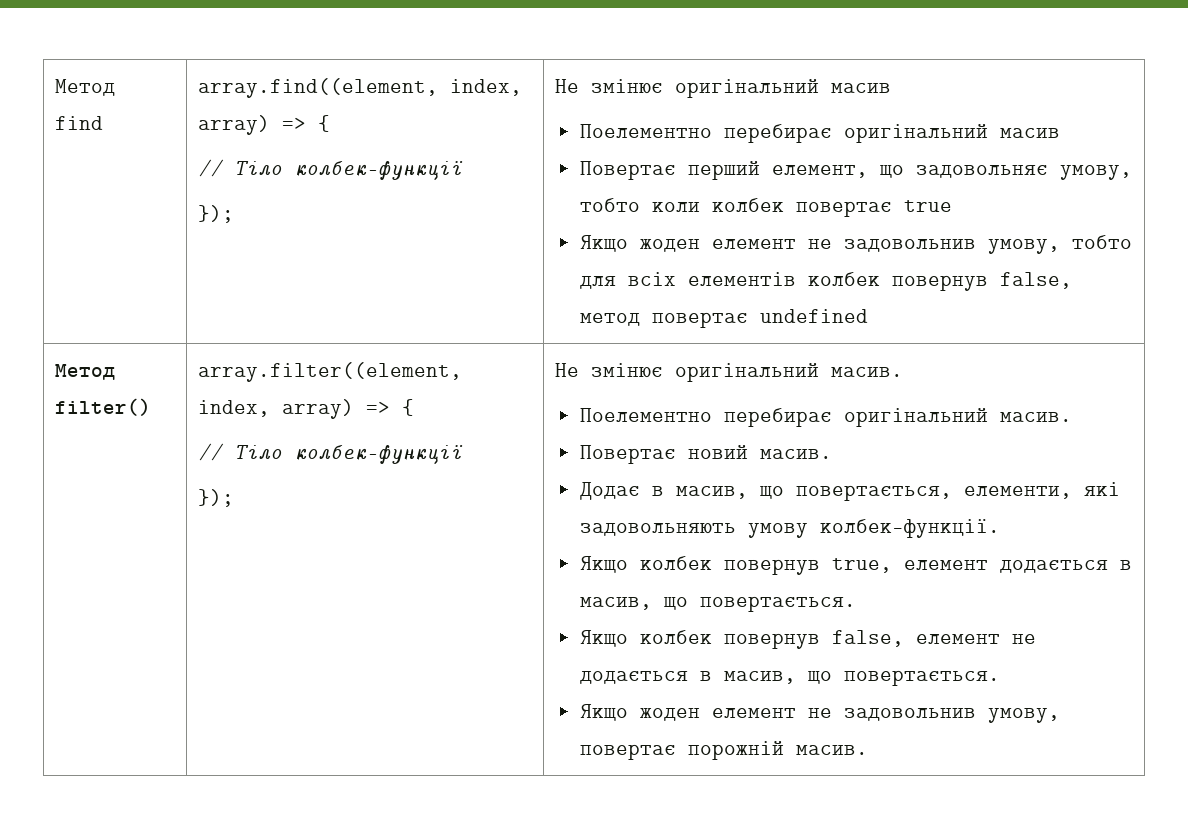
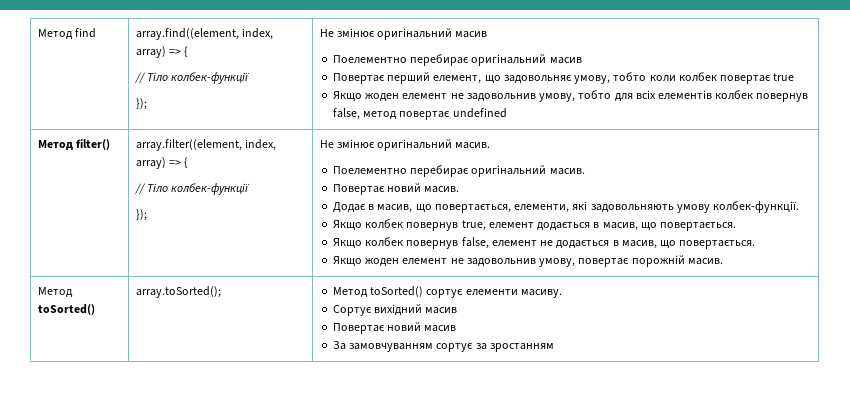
+ Метод toSorted() | array.toSorted(); | Метод toSorted() сортує елементи масиву.
+ Сортує вихідний масив
+ Повертає новий масив
+ За замовчуванням сортує за зростанням

